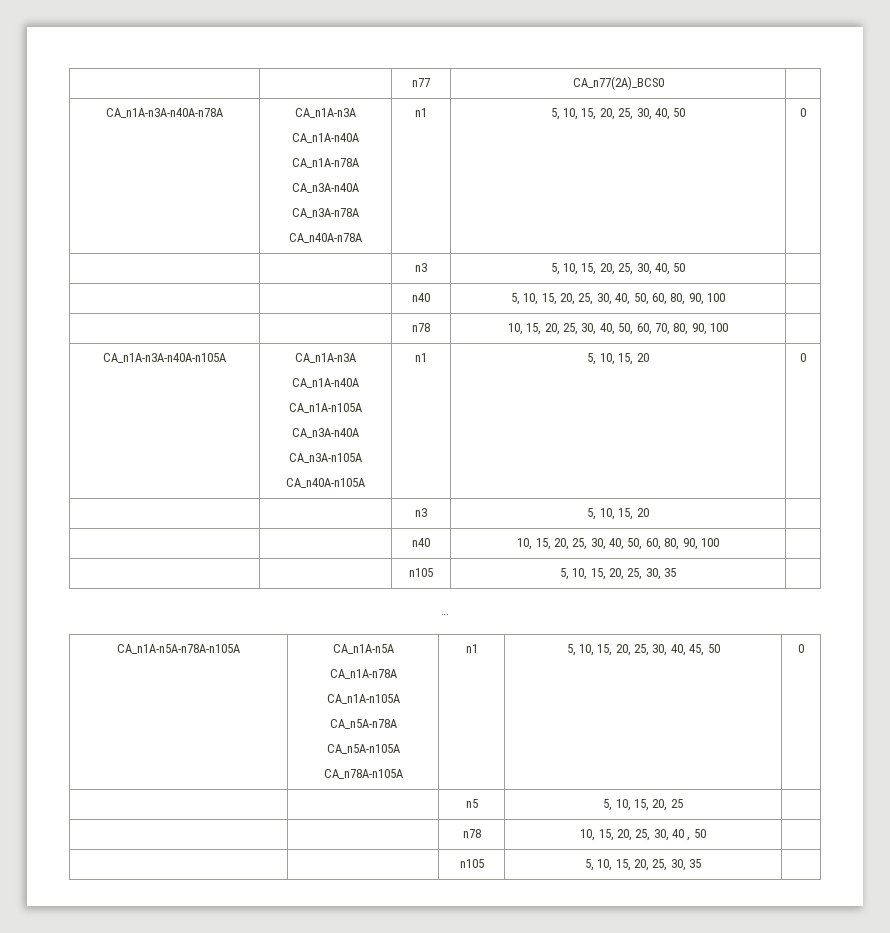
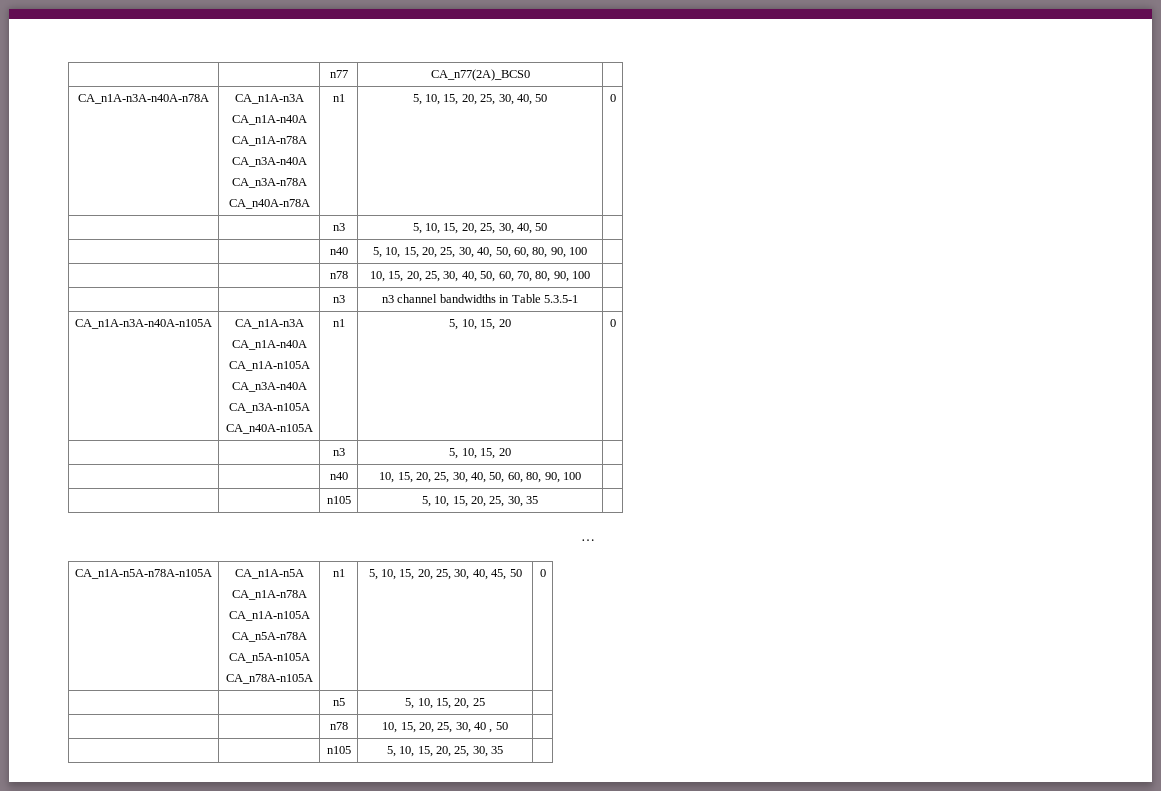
+ | | n3 | n3 channel bandwidths in Table 5.3.5-1 |

